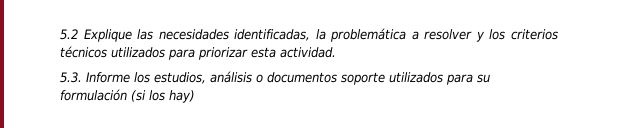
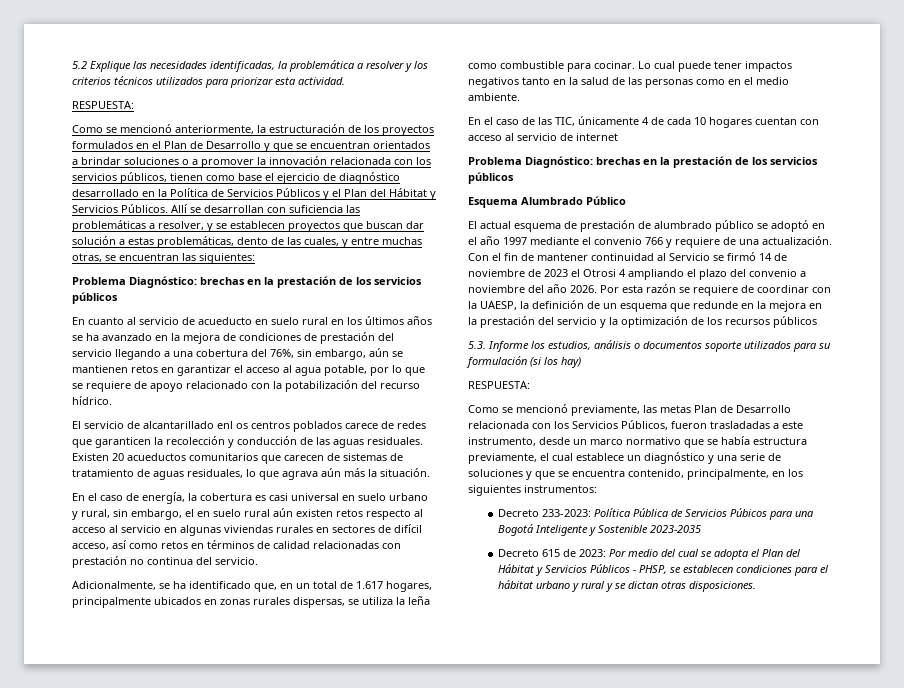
  5.2 Explique las necesidades identificadas, la problemática a resolver y los criterios técnicos utilizados para priorizar esta actividad.
+ RESPUESTA:
+ Como se mencionó anteriormente, la estructuración de los proyectos formulados en el Plan de Desarrollo y que se encuentran orientados a brindar soluciones o a promover la innovación relacionada con los servicios públicos, tienen como base el ejercicio de diagnóstico desarrollado en la Política de Servicios Públicos y el Plan del Hábitat y Servicios Públicos. Allí se desarrollan con suficiencia las problemáticas a resolver, y se establecen proyectos que buscan dar solución a estas problemáticas, dento de las cuales, y entre muchas otras, se encuentran las siguientes:
+ Problema Diagnóstico: brechas en la prestación de los servicios públicos
+ En cuanto al servicio de acueducto en suelo rural en los últimos años se ha avanzado en la mejora de condiciones de prestación del servicio llegando a una cobertura del 76%, sin embargo, aún se mantienen retos en garantizar el acceso al agua potable, por lo que se requiere de apoyo relacionado con la potabilización del recurso hídrico.
+ El servicio de alcantarillado enl os centros poblados carece de redes que garanticen la recolección y conducción de las aguas residuales. Existen 20 acueductos comunitarios que carecen de sistemas de tratamiento de aguas residuales, lo que agrava aún más la situación.
+ En el caso de energía, la cobertura es casi universal en suelo urbano y rural, sin embargo, el en suelo rural aún existen retos respecto al acceso al servicio en algunas viviendas rurales en sectores de difícil acceso, así como retos en términos de calidad relacionadas con prestación no continua del servicio.
+ Adicionalmente, se ha identificado que, en un total de 1.617 hogares, principalmente ubicados en zonas rurales dispersas, se utiliza la leña como combustible para cocinar. Lo cual puede tener impactos negativos tanto en la salud de las personas como en el medio ambiente.
+ En el caso de las TIC, únicamente 4 de cada 10 hogares cuentan con acceso al servicio de internet
+ Problema Diagnóstico: brechas en la prestación de los servicios públicos
+ Esquema Alumbrado Público
+ El actual esquema de prestación de alumbrado público se adoptó en el año 1997 mediante el convenio 766 y requiere de una actualización. Con el fin de mantener continuidad al Servicio se firmó 14 de noviembre de 2023 el Otrosi 4 ampliando el plazo del convenio a noviembre del año 2026. Por esta razón se requiere de coordinar con la UAESP, la definición de un esquema que redunde en la mejora en la prestación del servicio y la optimización de los recursos públicos
  5.3. Informe los estudios, análisis o documentos soporte utilizados para su formulación (si los hay)
+ RESPUESTA:
+ Como se mencionó previamente, las metas Plan de Desarrollo relacionada con los Servicios Públicos, fueron trasladadas a este instrumento, desde un marco normativo que se había estructura previamente, el cual establece un diagnóstico y una serie de soluciones y que se encuentra contenido, principalmente, en los siguientes instrumentos:
+ Decreto 233-2023: Política Pública de Servicios Púbicos para una Bogotá Inteligente y Sostenible 2023-2035
+ Decreto 615 de 2023: Por medio del cual se adopta el Plan del Hábitat y Servicios Públicos - PHSP, se establecen condiciones para el hábitat urbano y rural y se dictan otras disposiciones.

